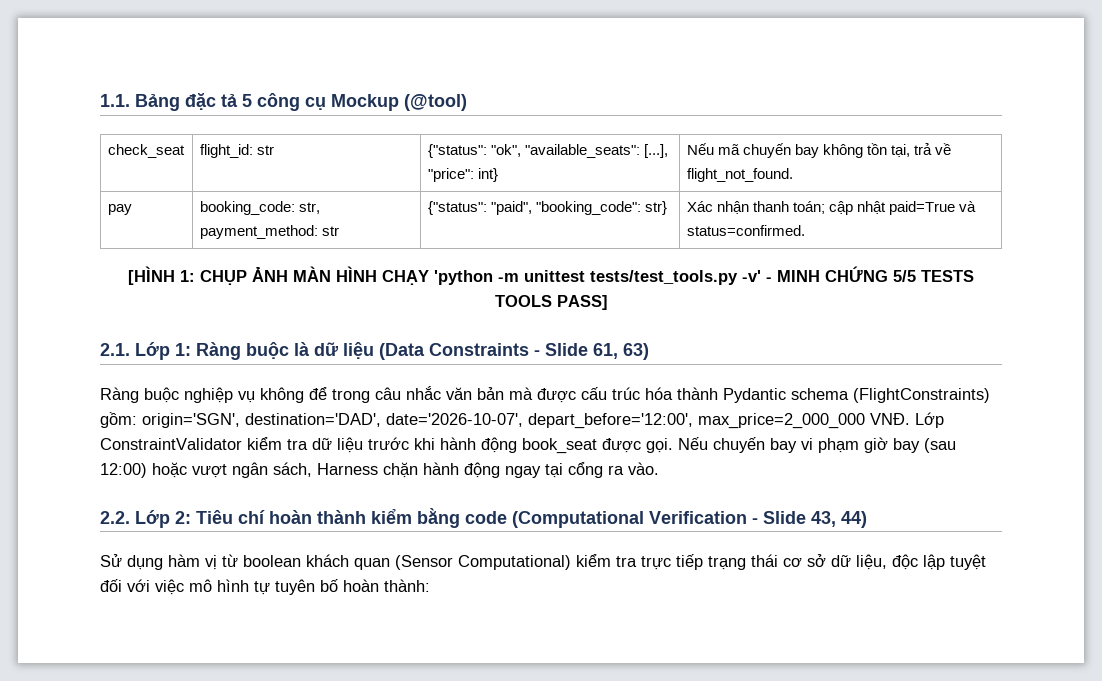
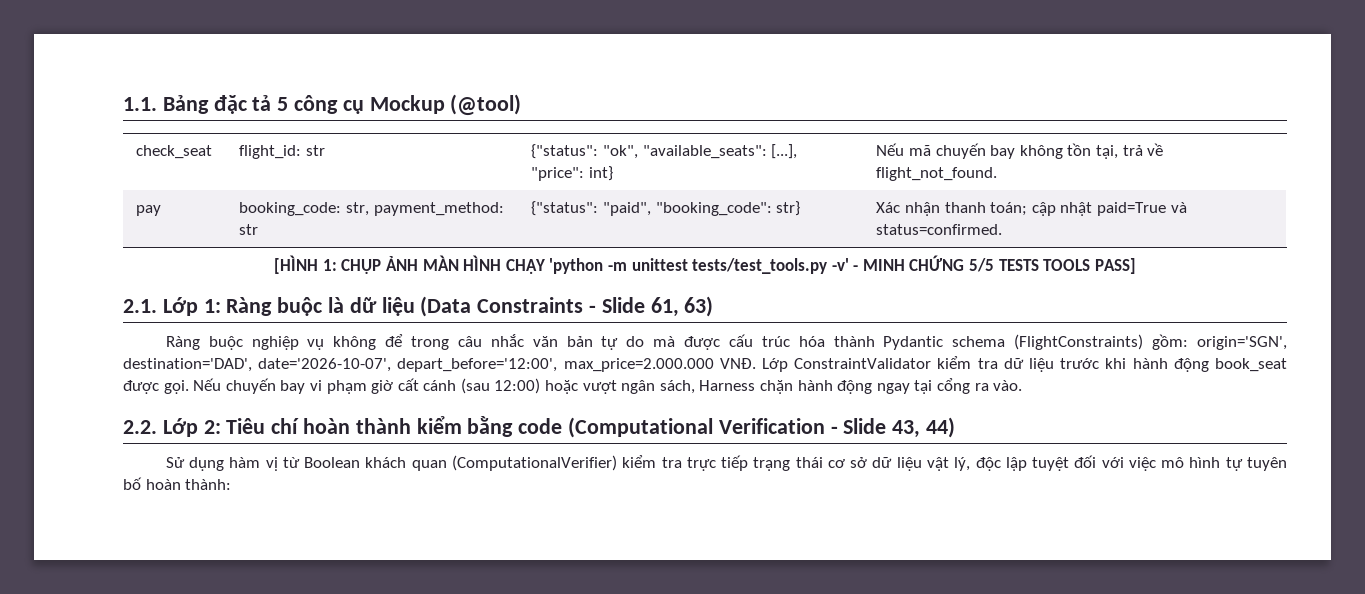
- Ràng buộc nghiệp vụ không để trong câu nhắc văn bản mà được cấu trúc hóa thành Pydantic schema (FlightConstraints) gồm: origin='SGN', destination='DAD', date='2026-10-07', depart_before='12:00', max_price=2_000_000 VNĐ. Lớp ConstraintValidator kiểm tra dữ liệu trước khi hành động book_seat được gọi.
+ Ràng buộc nghiệp vụ không để trong câu nhắc văn bản tự do mà được cấu trúc hóa thành Pydantic schema (FlightConstraints) gồm: origin='SGN', destination='DAD', date='2026-10-07', depart_before='12:00', max_price=2.000.000 VNĐ. Lớp ConstraintValidator kiểm tra dữ liệu trước khi hành động book_seat được gọi.
- Nếu chuyến bay vi phạm giờ bay (sau 12:00) hoặc vượt ngân sách, Harness chặn hành động ngay tại cổng ra vào.
+ Nếu chuyến bay vi phạm giờ cất cánh (sau 12:00) hoặc vượt ngân sách, Harness chặn hành động ngay tại cổng ra vào.
- Sử dụng hàm vị từ boolean khách quan (Sensor Computational) kiểm tra trực tiếp trạng thái cơ sở dữ liệu, độc lập tuyệt đối với việc mô hình tự tuyên bố hoàn thành:
+ Sử dụng hàm vị từ Boolean khách quan (ComputationalVerifier) kiểm tra trực tiếp trạng thái cơ sở dữ liệu vật lý, độc lập tuyệt đối với việc mô hình tự tuyên bố hoàn thành:

